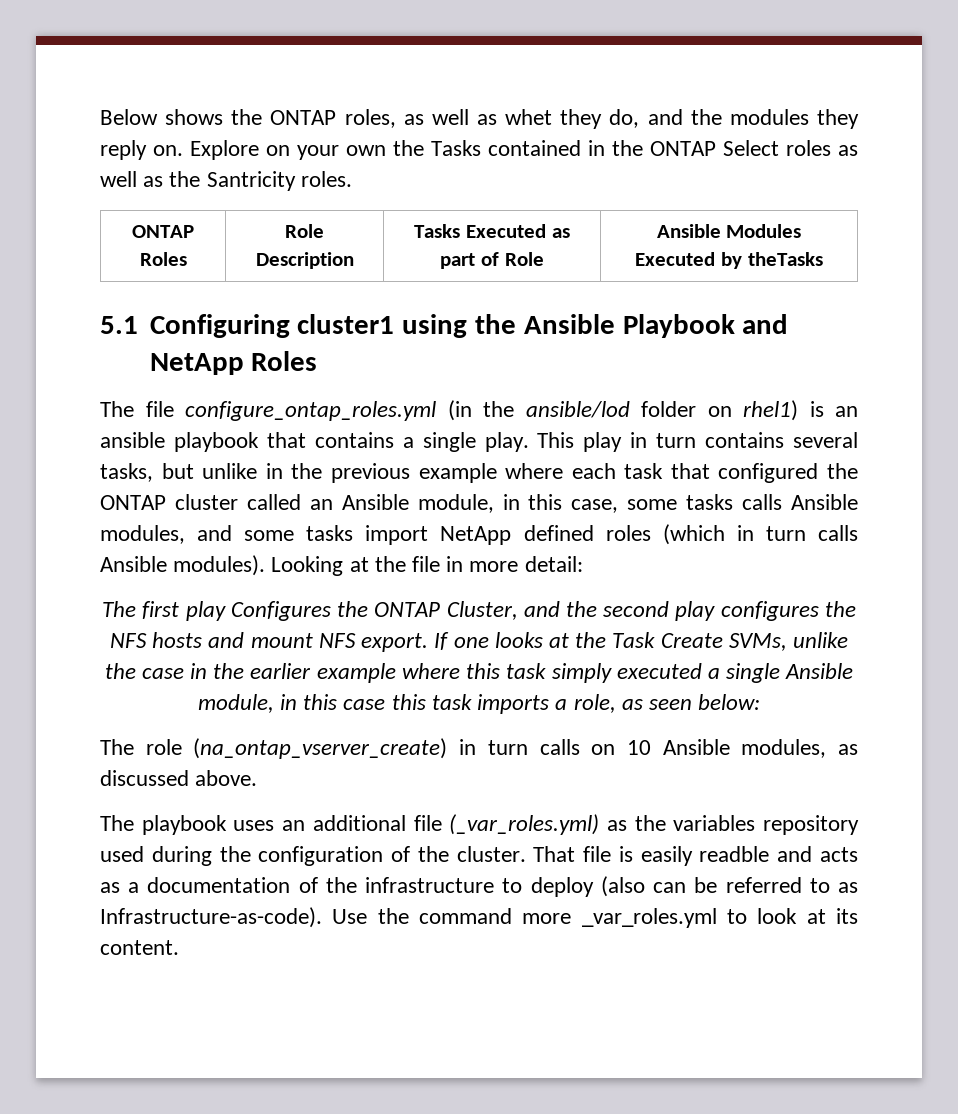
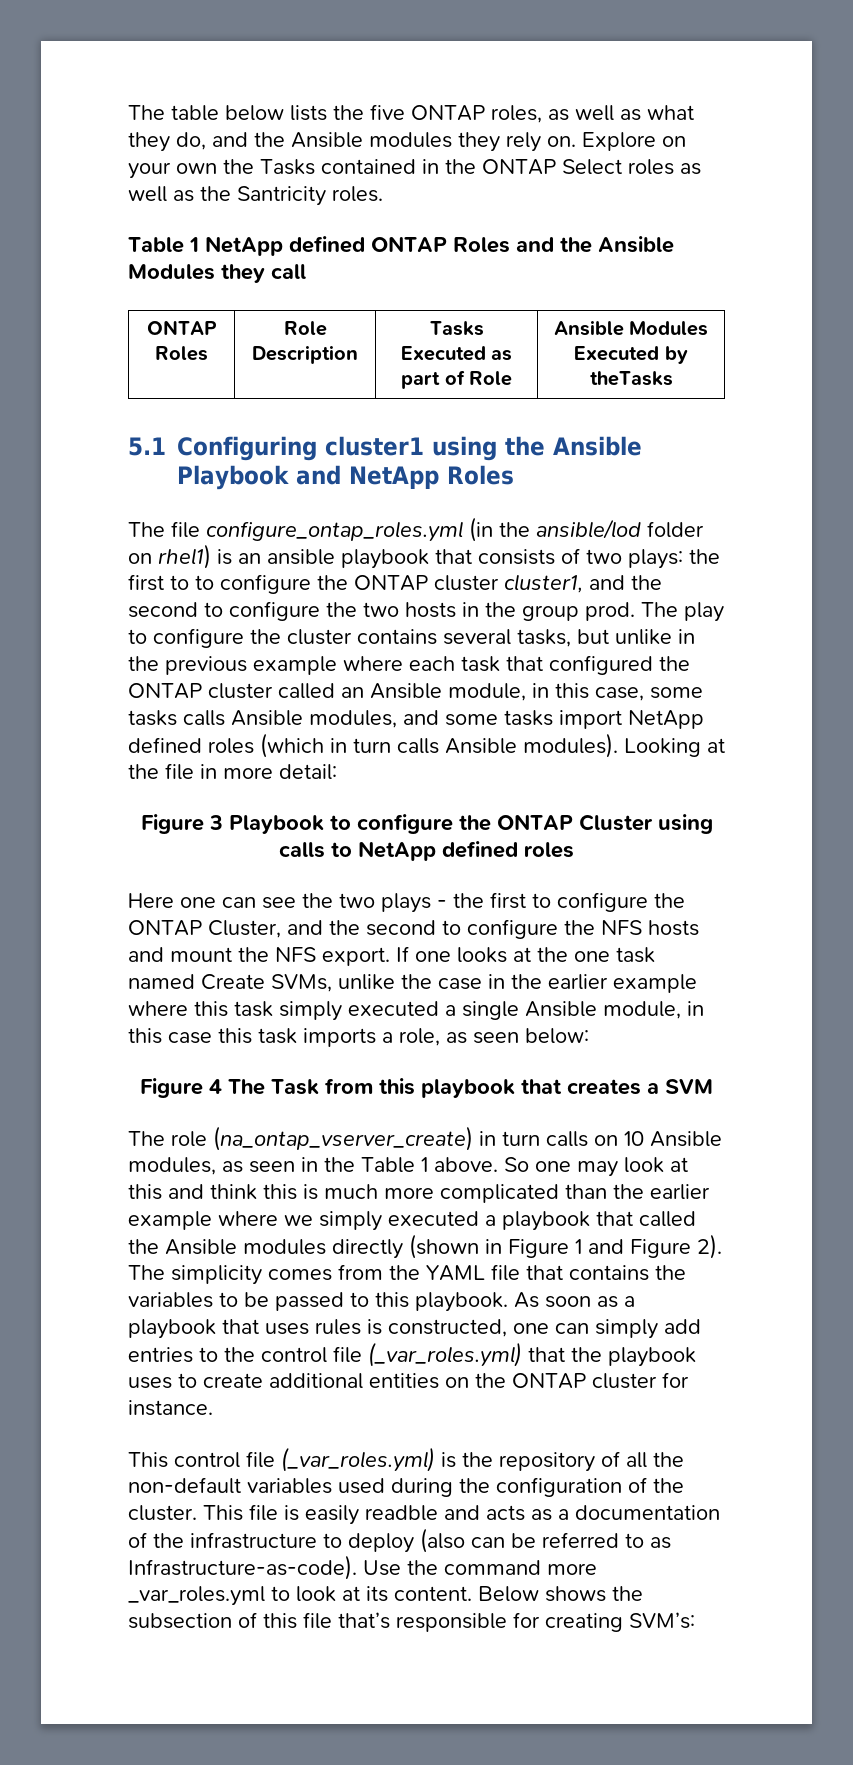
- Below shows the ONTAP roles, as well as whet they do, and the modules they reply on.
+ The table below lists the five ONTAP roles, as well as what they do, and the Ansible modules they rely on.
+ Table 1 NetApp defined ONTAP Roles and the Ansible Modules they call
- The file configure_ontap_roles.yml (in the ansible/lod folder on rhel1) is an ansible playbook that contains a single play. This play in turn contains several tasks, but unlike in the previous example where each task that configured the ONTAP cluster called an Ansible module, in this case, some tasks calls Ansible modules, and some tasks import NetApp defined roles (which in turn calls Ansible modules).
+ The file configure_ontap_roles.yml (in the ansible/lod folder on rhel1) is an ansible playbook that consists of two plays: the first to to configure the ONTAP cluster cluster1, and the second to configure the two hosts in the group prod. The play to configure the cluster contains several tasks, but unlike in the previous example where each task that configured the ONTAP cluster called an Ansible module, in this case, some tasks calls Ansible modules, and some tasks import NetApp defined roles (which in turn calls Ansible modules).
- The first play Configures the ONTAP Cluster, and the second play configures the NFS hosts and mount NFS export.
+ Figure 3 Playbook to configure the ONTAP Cluster using calls to NetApp defined roles
+ Here one can see the two plays - the first to configure the ONTAP Cluster, and the second to configure the NFS hosts and mount the NFS export.
- If one looks at the Task Create SVMs, unlike the case in the earlier example where this task simply executed a single Ansible module, in this case this task imports a role, as seen below:
+ If one looks at the one task named Create SVMs, unlike the case in the earlier example where this task simply executed a single Ansible module, in this case this task imports a role, as seen below:
+ Figure 4 The Task from this playbook that creates a SVM
- The role (na_ontap_vserver_create) in turn calls on 10 Ansible modules, as discussed above.
- The playbook uses an additional file (_var_roles.yml) as the variables repository used during the configuration of the cluster.
+ The role (na_ontap_vserver_create) in turn calls on 10 Ansible modules, as seen in the Table 1 above. So one may look at this and think this is much more complicated than the earlier example where we simply executed a playbook that called the Ansible modules directly (shown in Figure 1 and Figure 2). The simplicity comes from the YAML file that contains the variables to be passed to this playbook. As soon as a playbook that uses rules is constructed, one can simply add entries to the control file (_var_roles.yml) that the playbook uses to create additional entities on the ONTAP cluster for instance.
+ This control file (_var_roles.yml) is the repository of all the non-default variables used during the configuration of the cluster.
- That file is easily readble and acts as a documentation of the infrastructure to deploy (also can be referred to as Infrastructure-as-code).
+ This file is easily readble and acts as a documentation of the infrastructure to deploy (also can be referred to as Infrastructure-as-code).
+ Below shows the subsection of this file that’s responsible for creating SVM’s:

